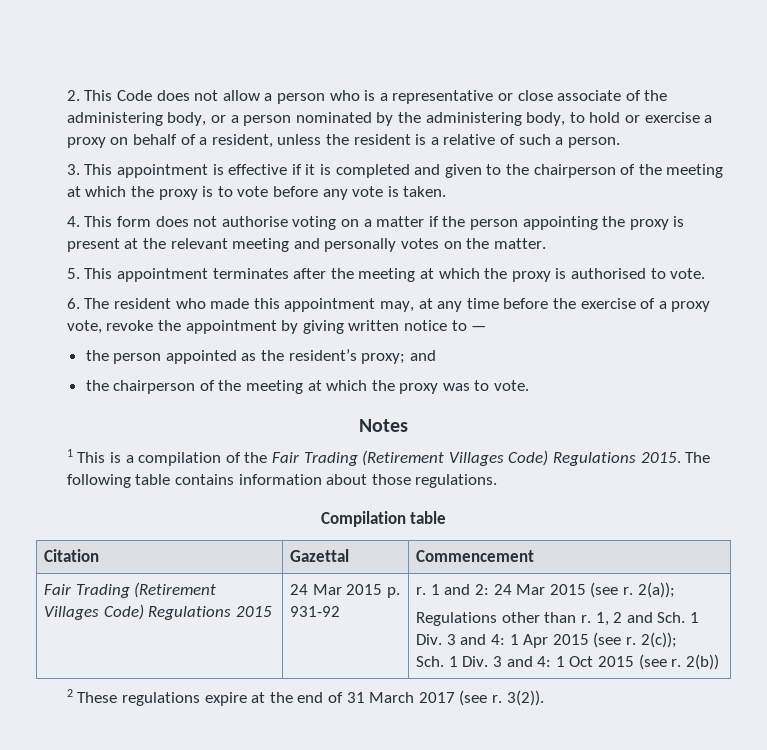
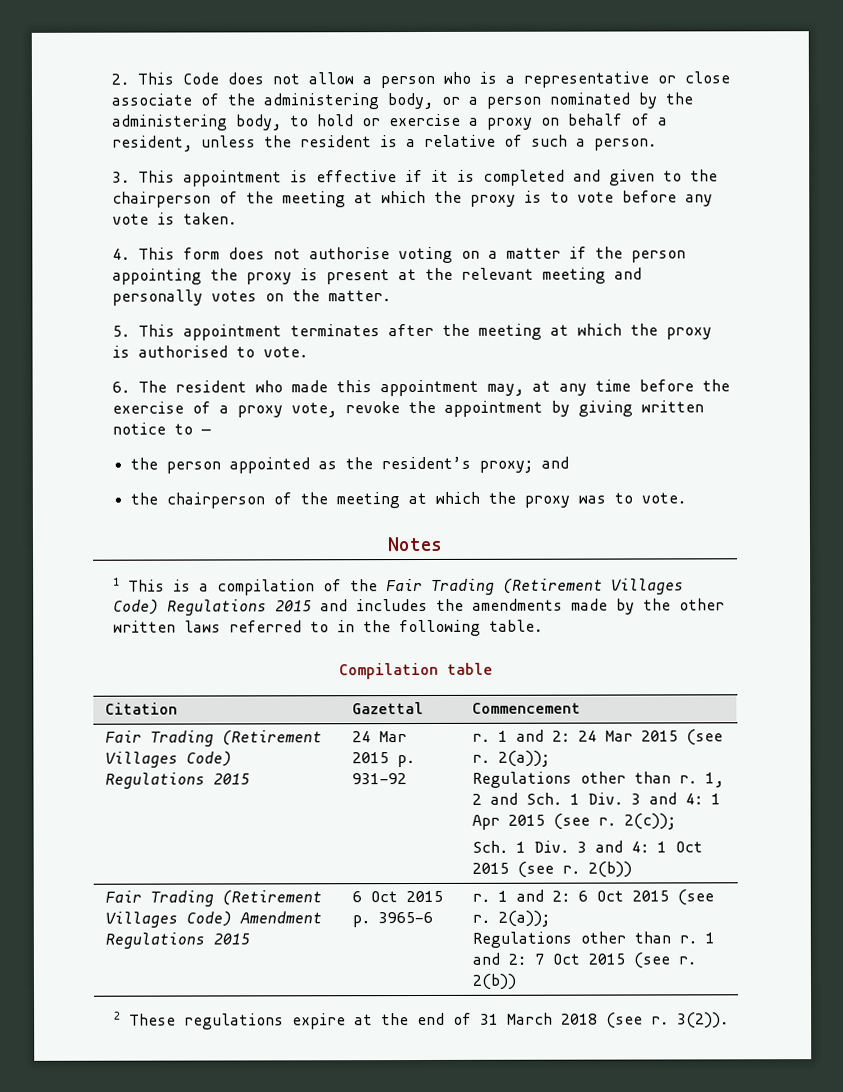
- 1 This is a compilation of the Fair Trading (Retirement Villages Code) Regulations 2015. The following table contains information about those regulations.
+ 1 This is a compilation of the Fair Trading (Retirement Villages Code) Regulations 2015 and includes the amendments made by the other written laws referred to in the following table.
+ Fair Trading (Retirement Villages Code) Amendment Regulations 2015 | 6 Oct 2015 p. 3965-6 | r. 1 and 2: 6 Oct 2015 (see r. 2(a));
+ Regulations other than r. 1 and 2: 7 Oct 2015 (see r. 2(b))
- 2 These regulations expire at the end of 31 March 2017 (see r.
+ 2 These regulations expire at the end of 31 March 2018 (see r.

